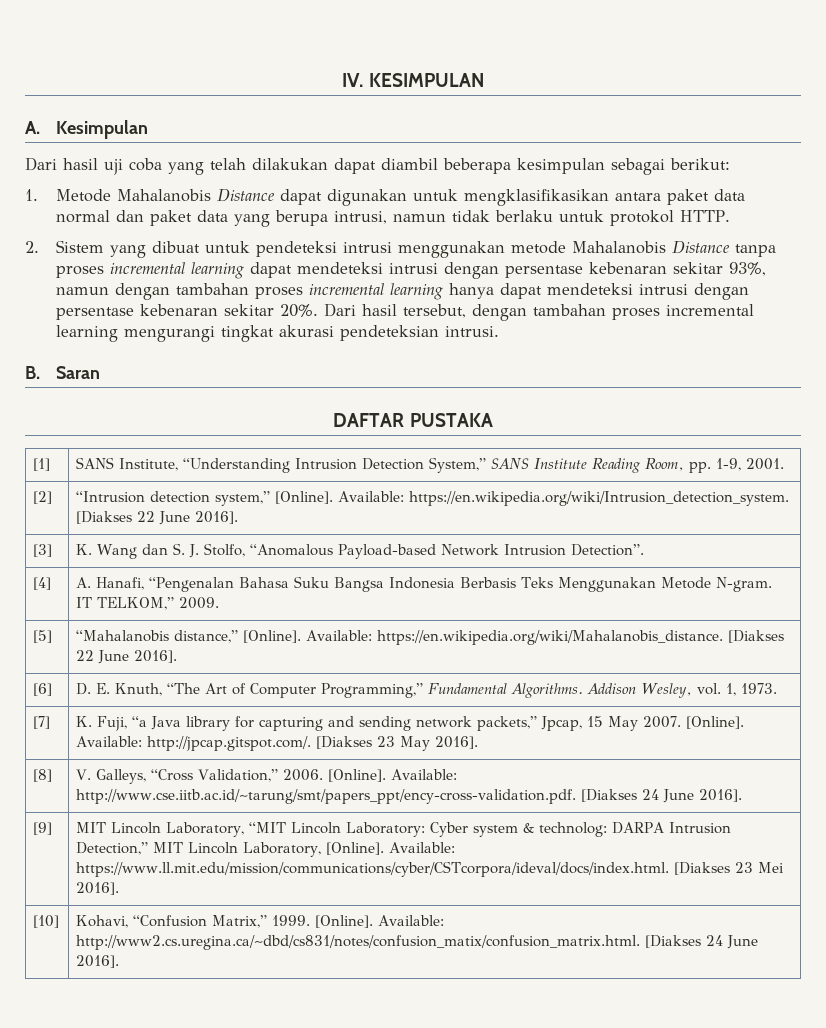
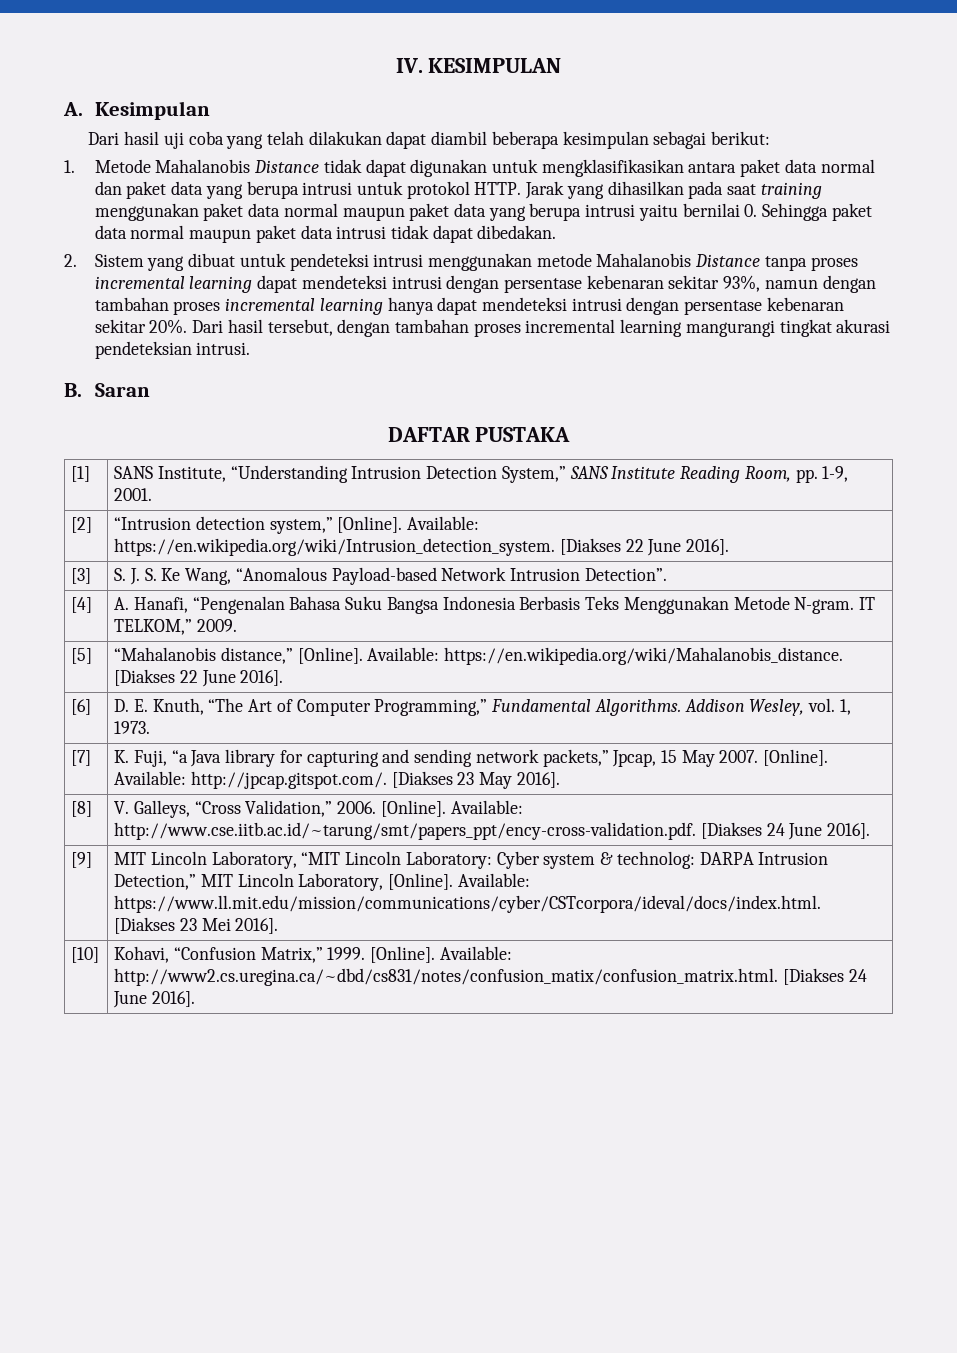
- 1. Metode Mahalanobis Distance dapat digunakan untuk mengklasifikasikan antara paket data normal dan paket data yang berupa intrusi, namun tidak berlaku untuk protokol HTTP.
+ 1. Metode Mahalanobis Distance tidak dapat digunakan untuk mengklasifikasikan antara paket data normal dan paket data yang berupa intrusi untuk protokol HTTP. Jarak yang dihasilkan pada saat training menggunakan paket data normal maupun paket data yang berupa intrusi yaitu bernilai 0. Sehingga paket data normal maupun paket data intrusi tidak dapat dibedakan.
- Dari hasil tersebut, dengan tambahan proses incremental learning mengurangi tingkat akurasi pendeteksian intrusi.
+ Dari hasil tersebut, dengan tambahan proses incremental learning mangurangi tingkat akurasi pendeteksian intrusi.
- [3] | K. Wang dan S. J. Stolfo, “Anomalous Payload-based Network Intrusion Detection”.
+ [3] | S. J. S. Ke Wang, “Anomalous Payload-based Network Intrusion Detection”.

